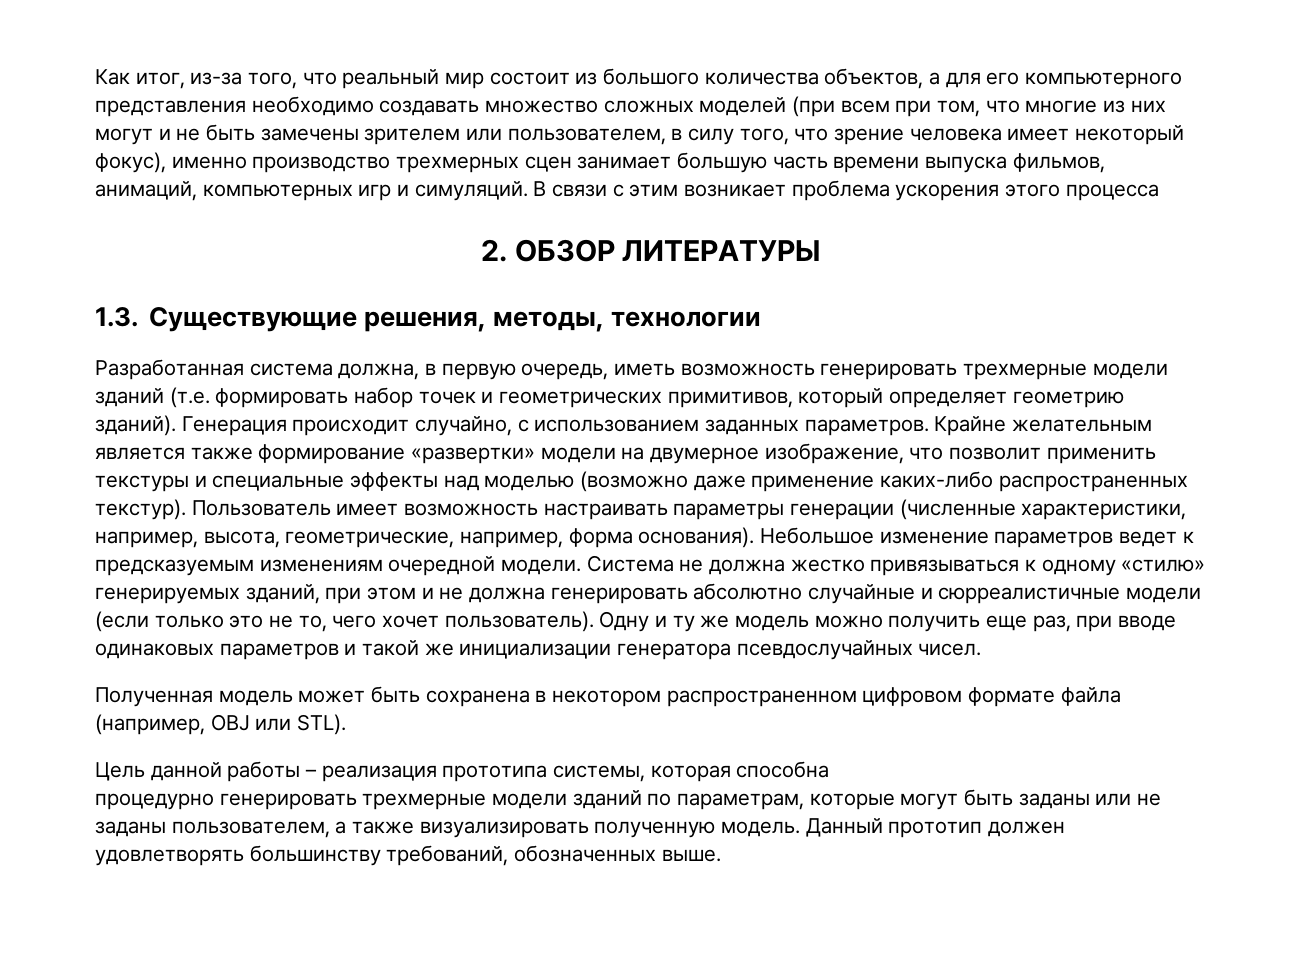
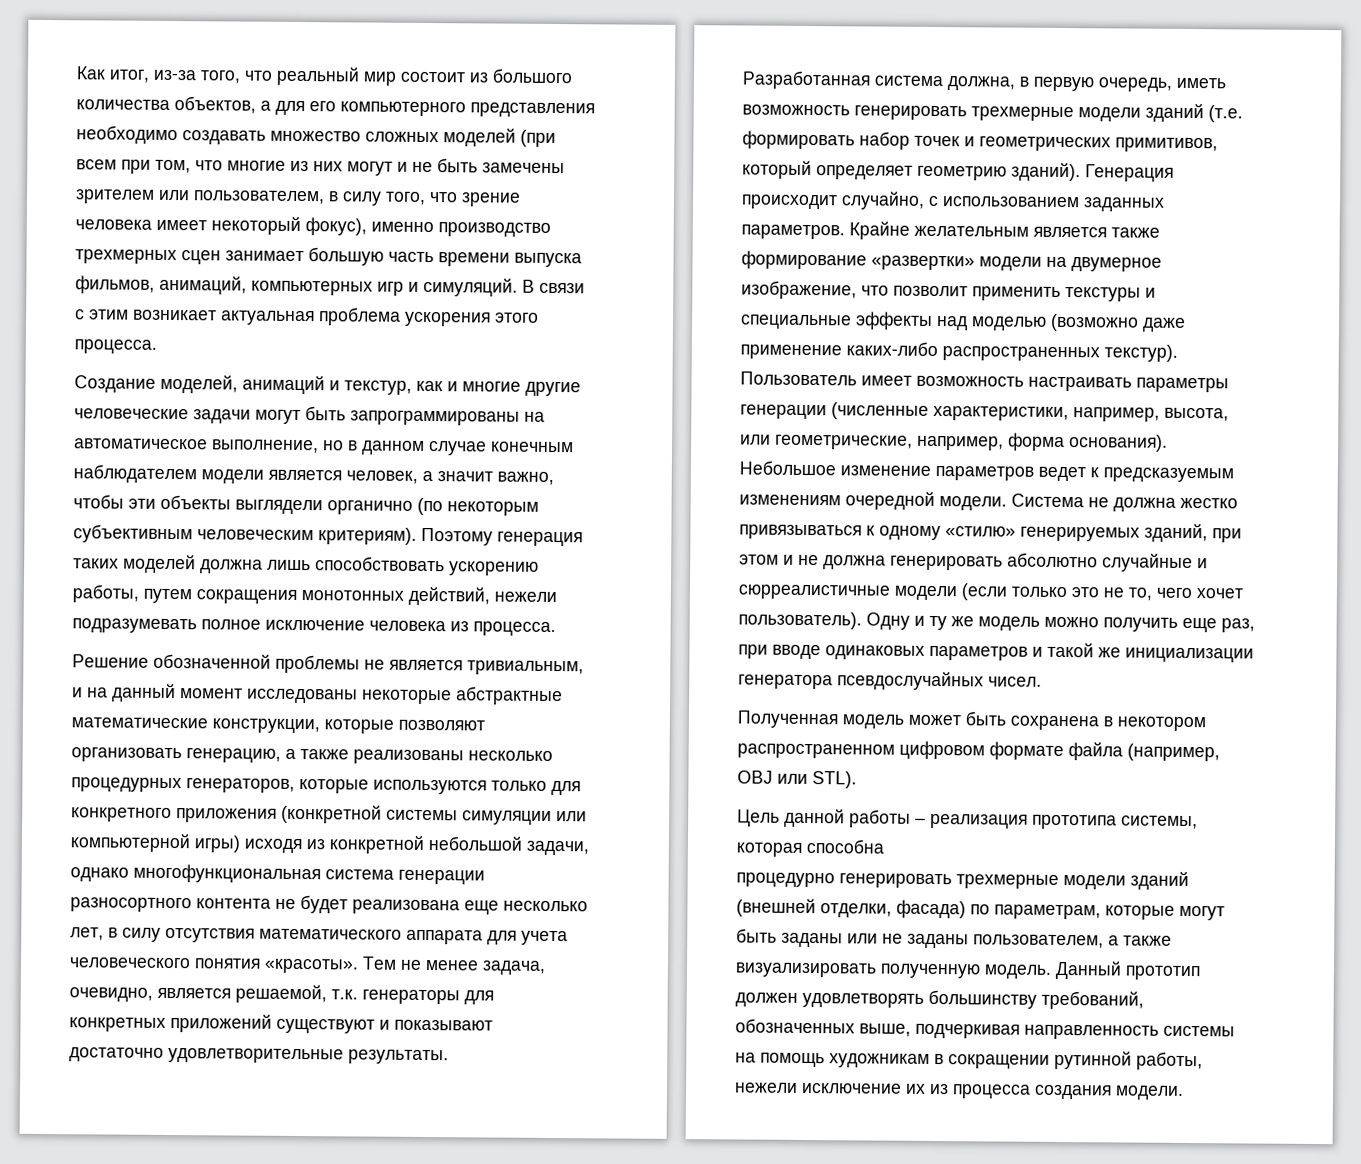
- В связи с этим возникает проблема ускорения этого процесса
- 2. ОБЗОР ЛИТЕРАТУРЫ
- 1.3. Существующие решения, методы, технологии
+ В связи с этим возникает актуальная проблема ускорения этого процесса.
+ Создание моделей, анимаций и текстур, как и многие другие человеческие задачи могут быть запрограммированы на автоматическое выполнение, но в данном случае конечным наблюдателем модели является человек, а значит важно, чтобы эти объекты выглядели органично (по некоторым субъективным человеческим критериям). Поэтому генерация таких моделей должна лишь способствовать ускорению работы, путем сокращения монотонных действий, нежели подразумевать полное исключение человека из процесса.
+ Решение обозначенной проблемы не является тривиальным, и на данный момент исследованы некоторые абстрактные математические конструкции, которые позволяют организовать генерацию, а также реализованы несколько процедурных генераторов, которые используются только для конкретного приложения (конкретной системы симуляции или компьютерной игры) исходя из конкретной небольшой задачи, однако многофункциональная система генерации разносортного контента не будет реализована еще несколько лет, в силу отсутствия математического аппарата для учета человеческого понятия «красоты». Тем не менее задача, очевидно, является решаемой, т.к. генераторы для конкретных приложений существуют и показывают достаточно удовлетворительные результаты.
- Пользователь имеет возможность настраивать параметры генерации (численные характеристики, например, высота, геометрические, например, форма основания).
+ Пользователь имеет возможность настраивать параметры генерации (численные характеристики, например, высота, или геометрические, например, форма основания).
- процедурно генерировать трехмерные модели зданий по параметрам, которые могут быть заданы или не заданы пользователем, а также визуализировать полученную модель.
+ процедурно генерировать трехмерные модели зданий (внешней отделки, фасада) по параметрам, которые могут быть заданы или не заданы пользователем, а также визуализировать полученную модель.
- Данный прототип должен удовлетворять большинству требований, обозначенных выше.
+ Данный прототип должен удовлетворять большинству требований, обозначенных выше, подчеркивая направленность системы на помощь художникам в сокращении рутинной работы, нежели исключение их из процесса создания модели.

